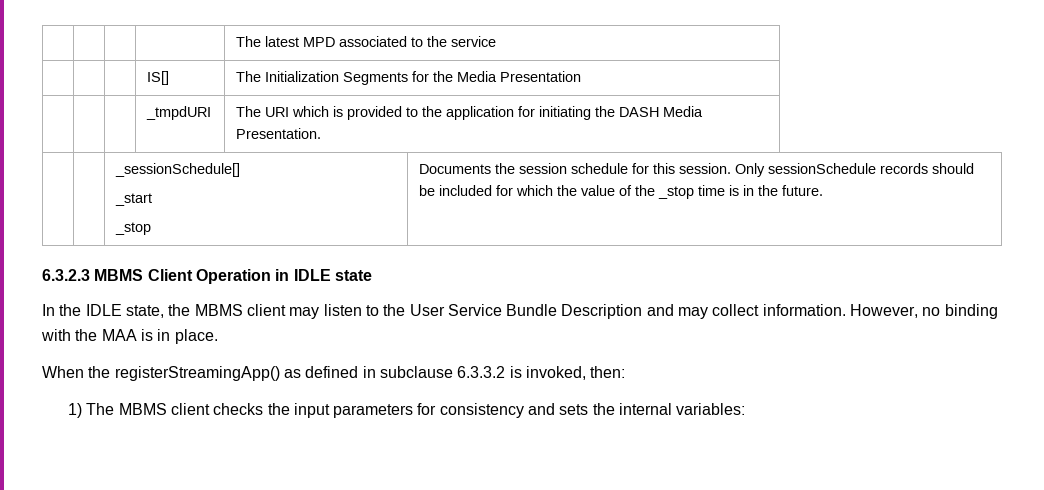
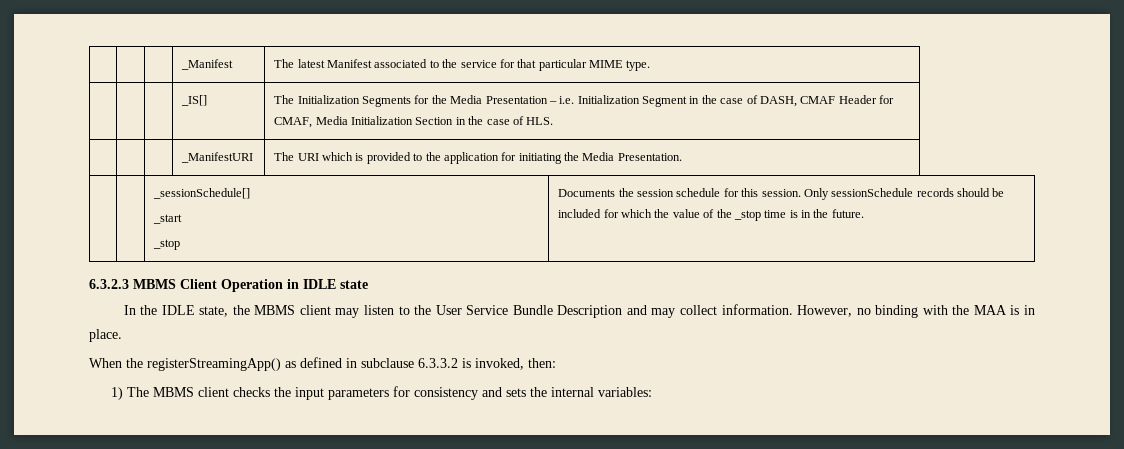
- | | | | The latest MPD associated to the service
- | | | IS[] | The Initialization Segments for the Media Presentation
- | | | _tmpdURI | The URI which is provided to the application for initiating the DASH Media Presentation.
+ | | | _Manifest | The latest Manifest associated to the service for that particular MIME type.
+ | | | _IS[] | The Initialization Segments for the Media Presentation – i.e. Initialization Segment in the case of DASH, CMAF Header for CMAF, Media Initialization Section in the case of HLS.
+ | | | _ManifestURI | The URI which is provided to the application for initiating the Media Presentation.

